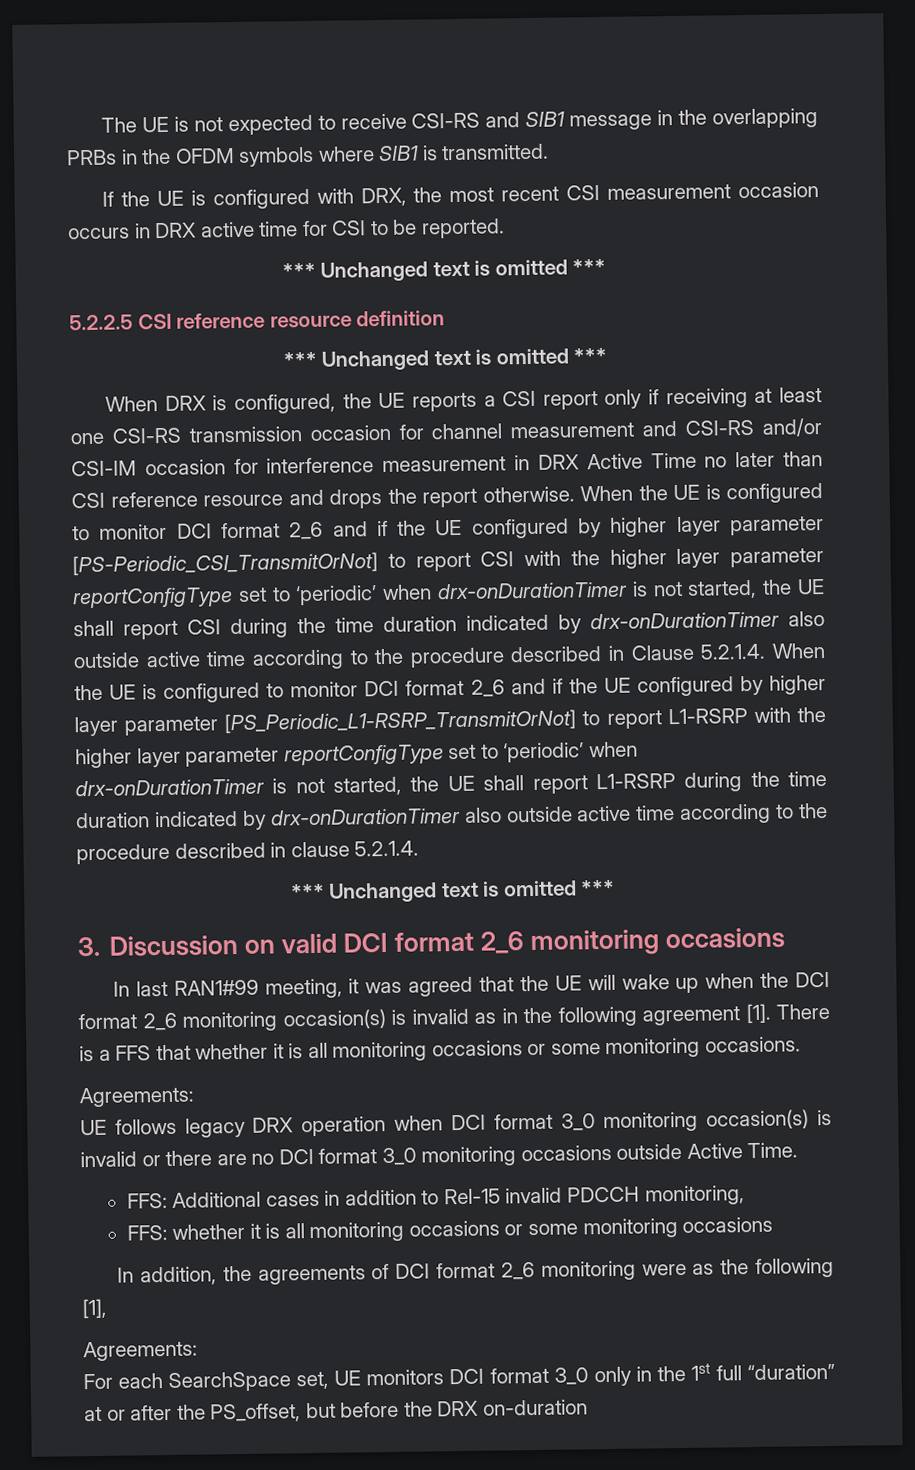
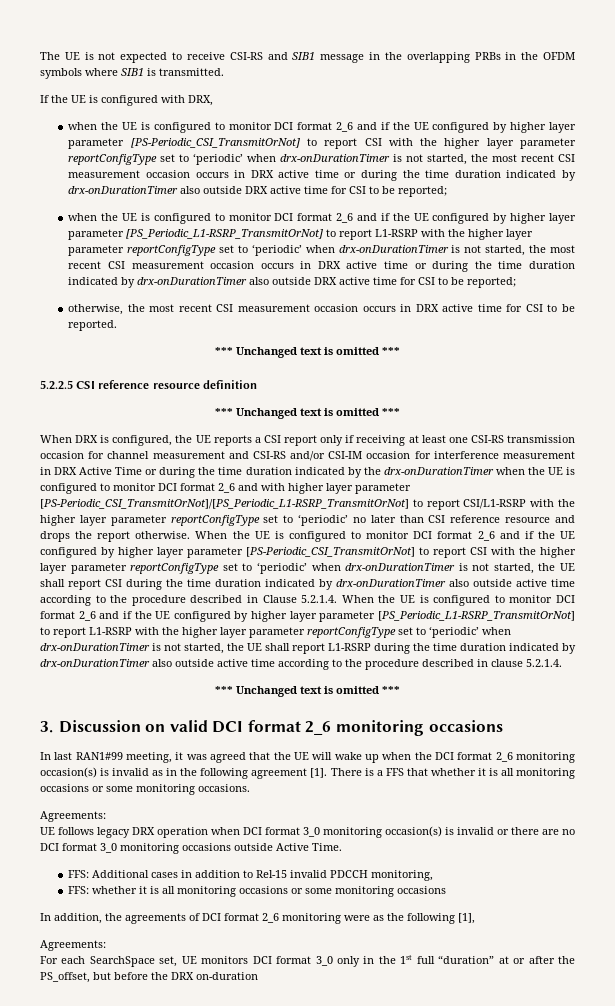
- If the UE is configured with DRX, the most recent CSI measurement occasion occurs in DRX active time for CSI to be reported.
+ If the UE is configured with DRX,
+ when the UE is configured to monitor DCI format 2_6 and if the UE configured by higher layer parameter [PS-Periodic_CSI_TransmitOrNot] to report CSI with the higher layer parameter reportConfigType set to ‘periodic’ when drx-onDurationTimer is not started, the most recent CSI measurement occasion occurs in DRX active time or during the time duration indicated by drx-onDurationTimer also outside DRX active time for CSI to be reported;
+ when the UE is configured to monitor DCI format 2_6 and if the UE configured by higher layer parameter [PS_Periodic_L1-RSRP_TransmitOrNot] to report L1-RSRP with the higher layer parameter reportConfigType set to ‘periodic’ when drx-onDurationTimer is not started, the most recent CSI measurement occasion occurs in DRX active time or during the time duration indicated by drx-onDurationTimer also outside DRX active time for CSI to be reported;
+ otherwise, the most recent CSI measurement occasion occurs in DRX active time for CSI to be reported.
- When DRX is configured, the UE reports a CSI report only if receiving at least one CSI-RS transmission occasion for channel measurement and CSI-RS and/or CSI-IM occasion for interference measurement in DRX Active Time no later than CSI reference resource and drops the report otherwise.
+ When DRX is configured, the UE reports a CSI report only if receiving at least one CSI-RS transmission occasion for channel measurement and CSI-RS and/or CSI-IM occasion for interference measurement in DRX Active Time or during the time duration indicated by the drx-onDurationTimer when the UE is configured to monitor DCI format 2_6 and with higher layer parameter [PS-Periodic_CSI_TransmitOrNot]/[PS_Periodic_L1-RSRP_TransmitOrNot] to report CSI/L1-RSRP with the higher layer parameter reportConfigType set to ‘periodic’ no later than CSI reference resource and drops the report otherwise.

